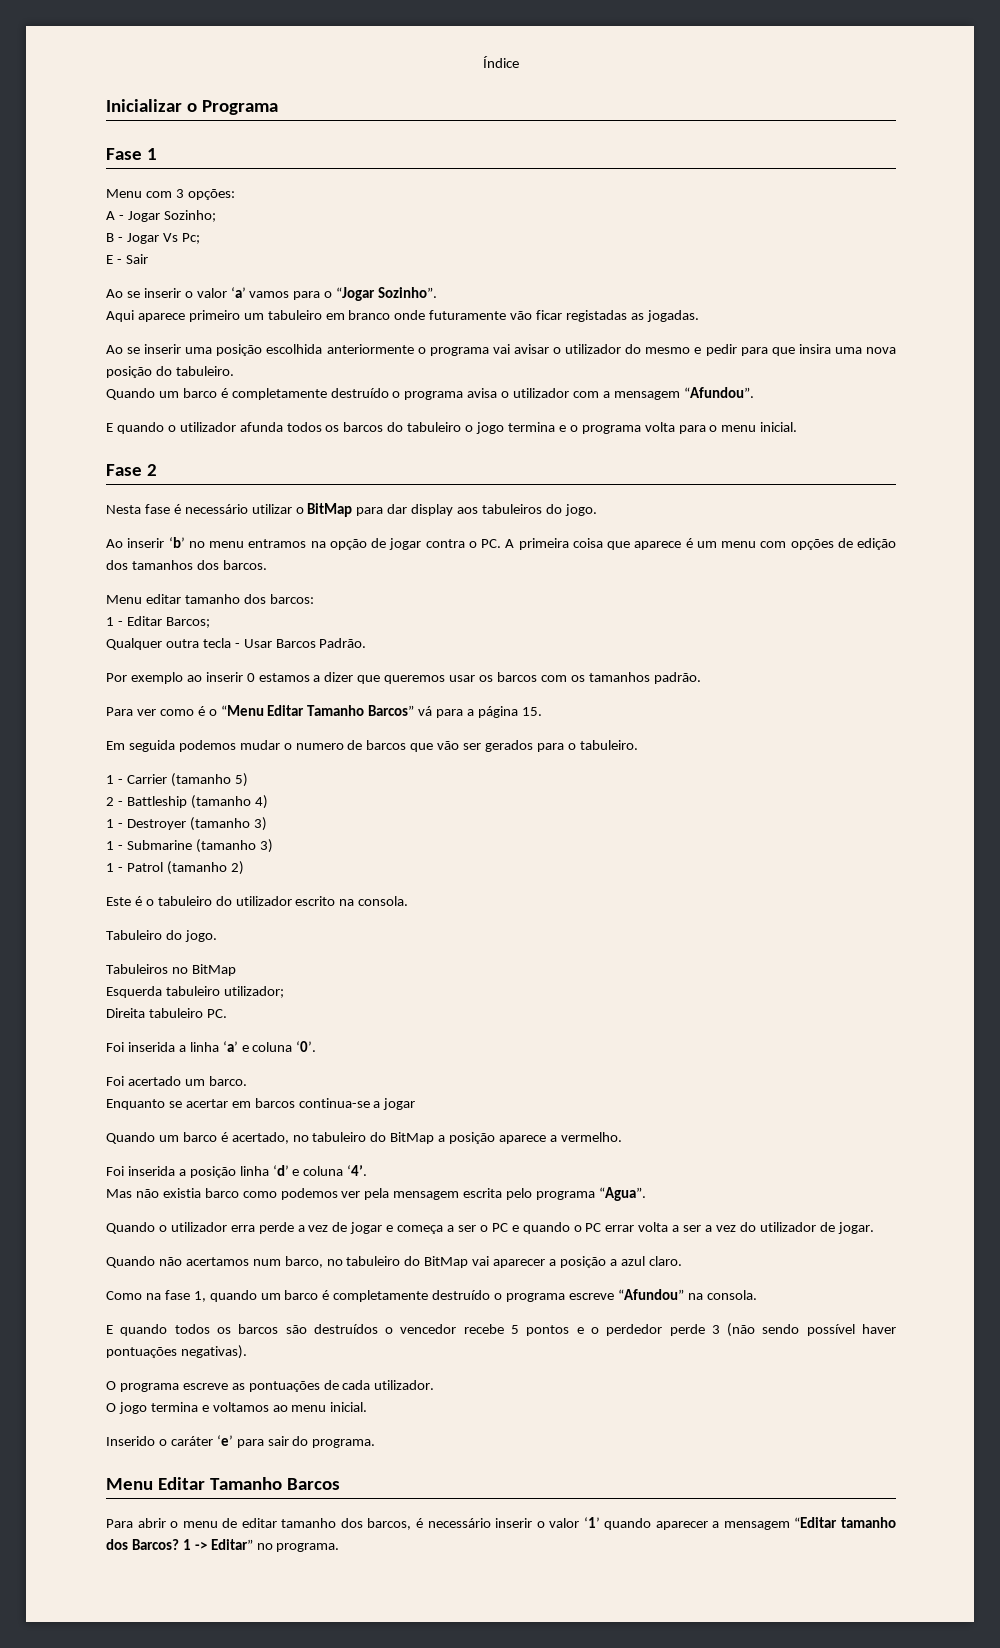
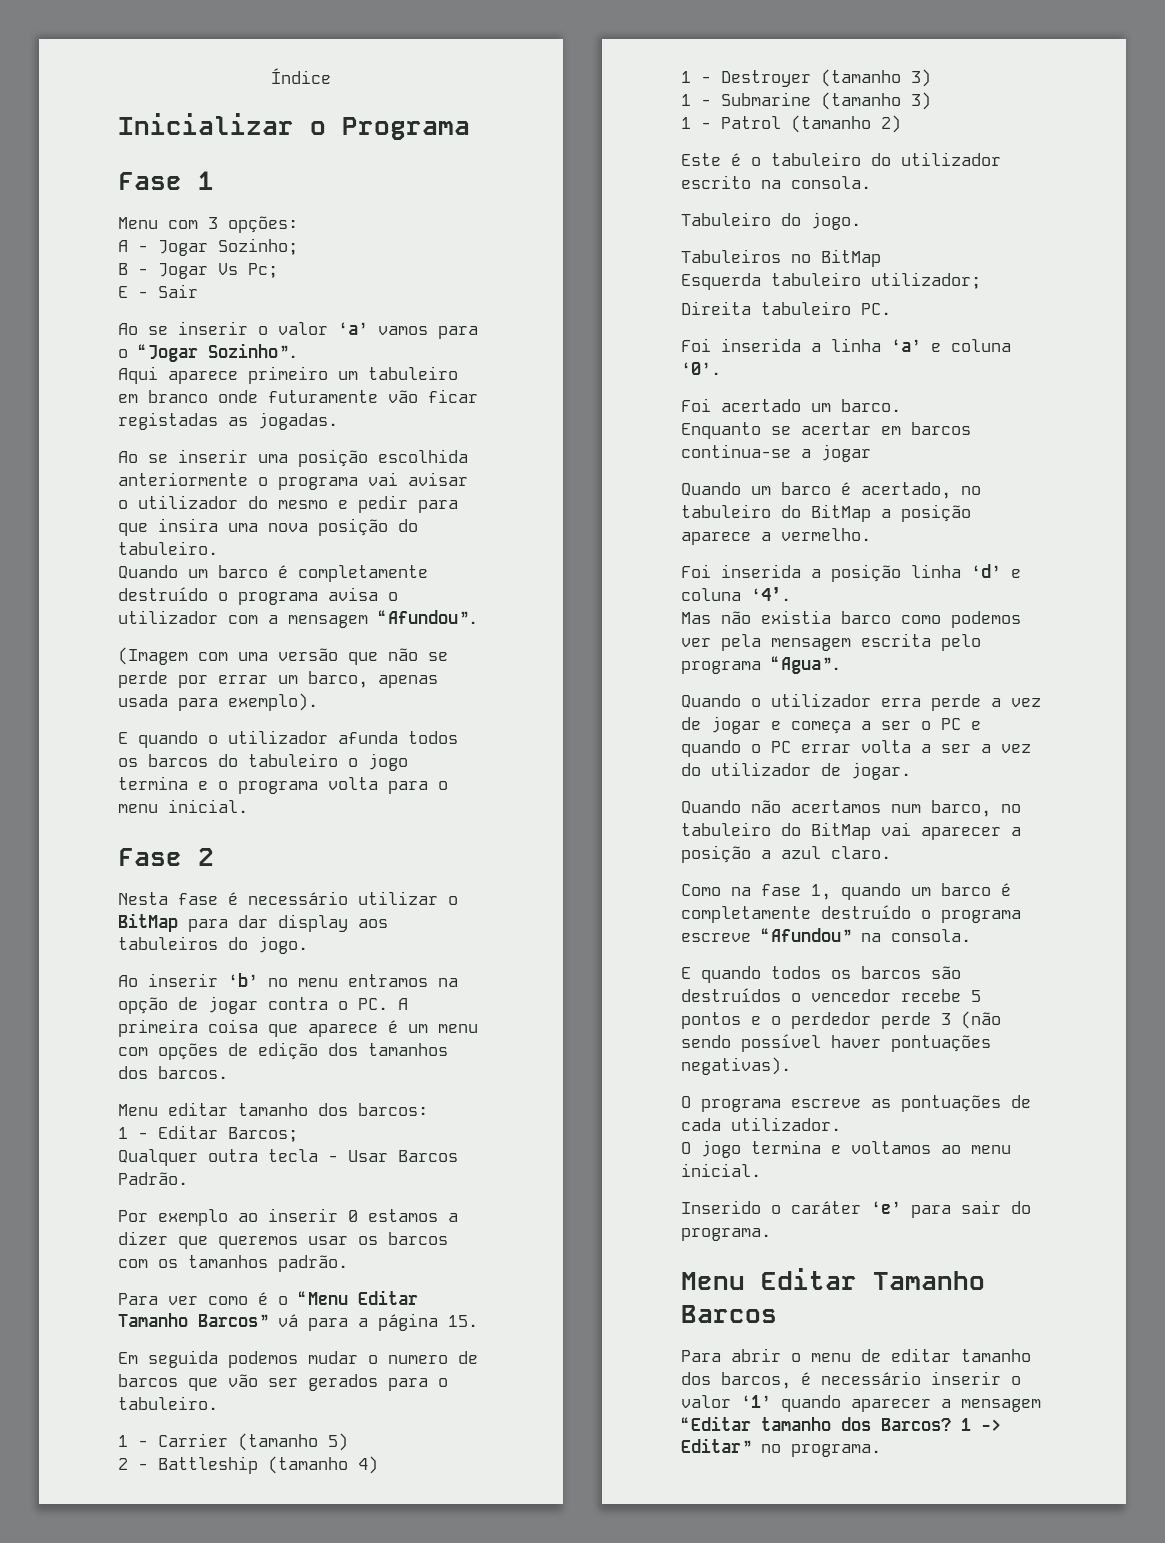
+ (Imagem com uma versão que não se perde por errar um barco, apenas usada para exemplo).

